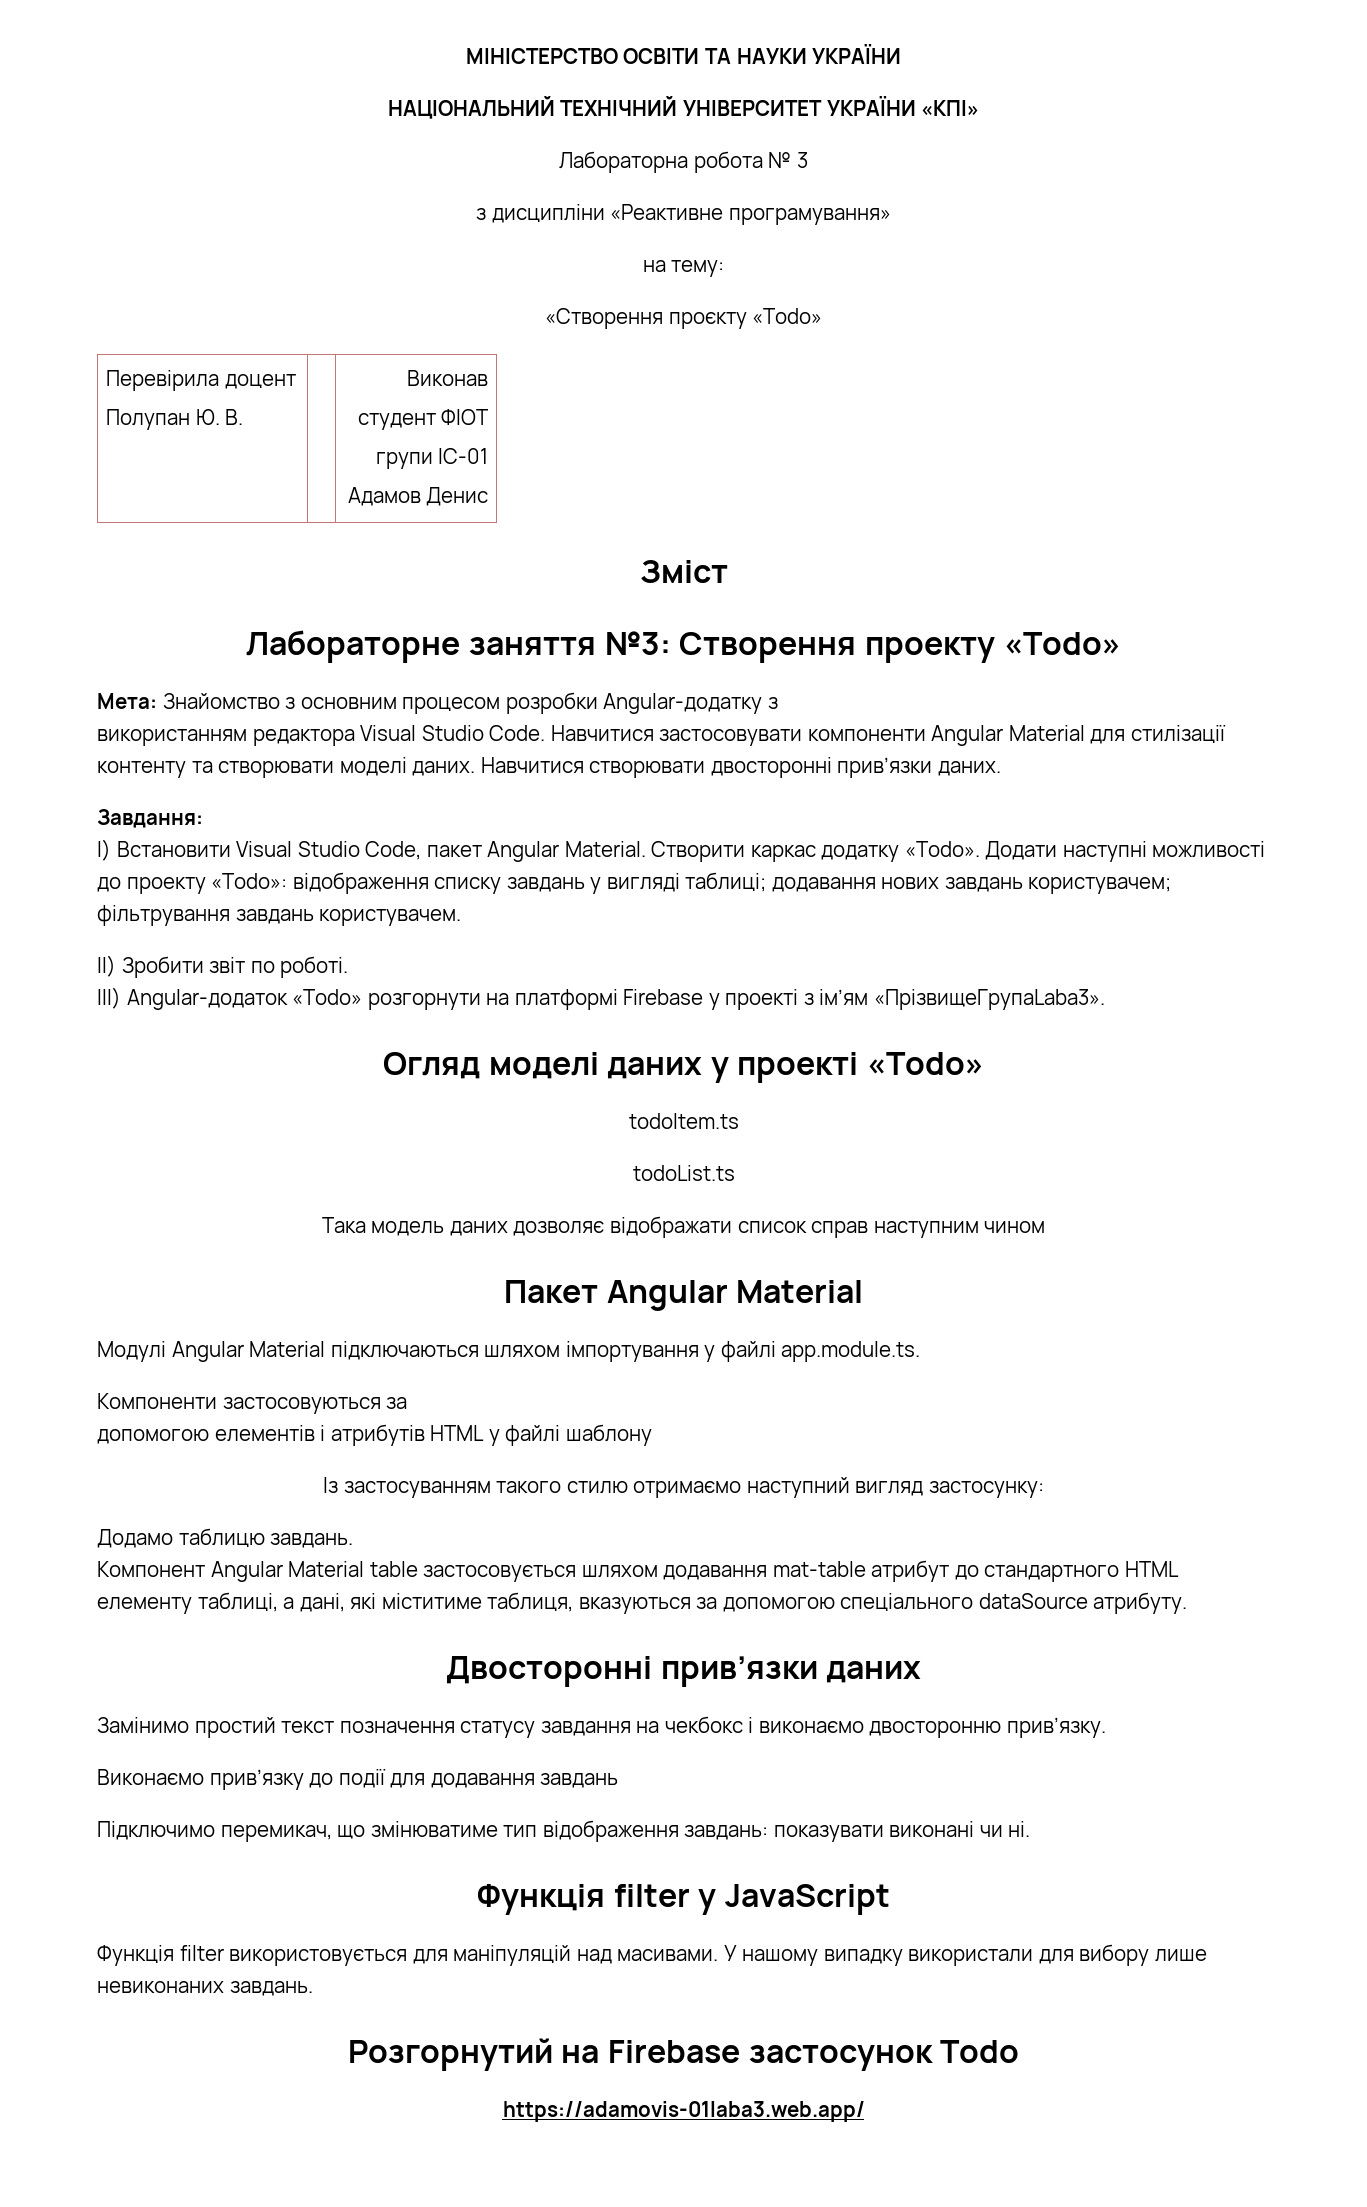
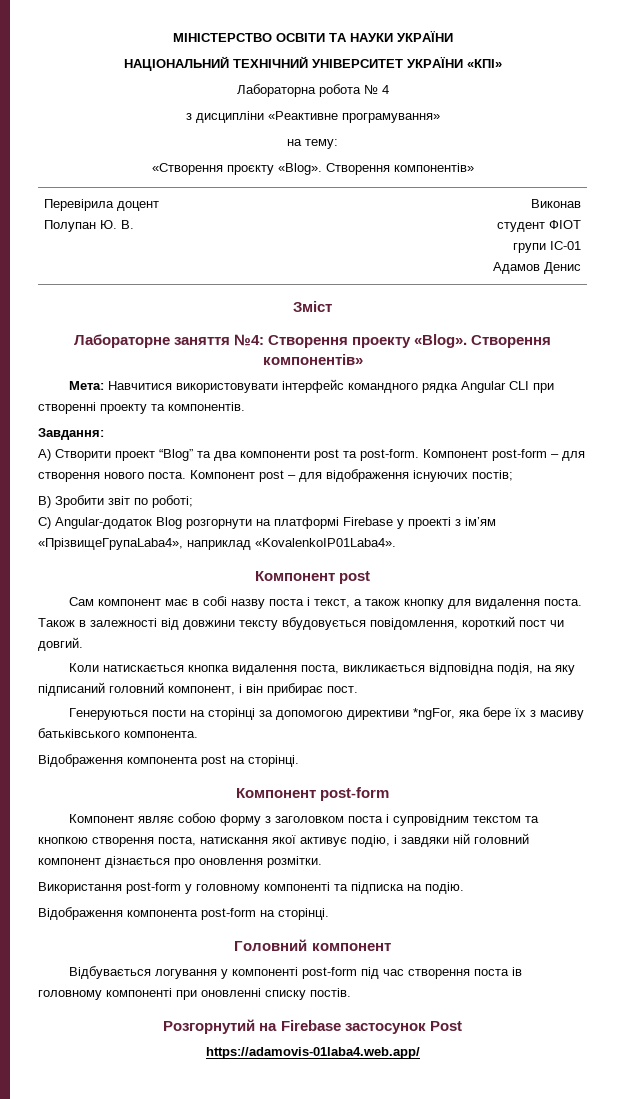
- Лабораторна робота № 3
+ Лабораторна робота № 4
- «Створення проєкту «Todo»
+ «Створення проєкту «Blog». Створення компонентів»
- Лабораторне заняття №3: Створення проекту «Todo»
- Мета: Знайомство з основним процесом розробки Angular-додатку з
- використанням редактора Visual Studio Code. Навчитися застосовувати компоненти Angular Material для стилізації контенту та створювати моделі даних. Навчитися створювати двосторонні прив’язки даних.
+ Лабораторне заняття №4: Створення проекту «Blog». Створення компонентів»
+ Мета: Навчитися використовувати інтерфейс командного рядка Angular CLI при створенні проекту та компонентів.
  Завдання:
- І) Встановити Visual Studio Code, пакет Angular Material. Створити каркас додатку «Todo». Додати наступні можливості до проекту «Todo»: відображення списку завдань у вигляді таблиці; додавання нових завдань користувачем; фільтрування завдань користувачем.
- ІІ) Зробити звіт по роботі.
- ІІІ) Angular-додаток «Todo» розгорнути на платформі Firebase у проекті з ім’ям «ПрізвищеГрупаLaba3».
- Огляд моделі даних у проекті «Todo»
- todoItem.ts
- todoList.ts
- Така модель даних дозволяє відображати список справ наступним чином
- Пакет Angular Material
- Модулі Angular Material підключаються шляхом імпортування у файлі app.module.ts.
- Компоненти застосовуються за
- допомогою елементів і атрибутів HTML у файлі шаблону
- Із застосуванням такого стилю отримаємо наступний вигляд застосунку:
- Додамо таблицю завдань.
- Компонент Angular Material table застосовується шляхом додавання mat-table атрибут до стандартного HTML елементу таблиці, а дані, які міститиме таблиця, вказуються за допомогою спеціального dataSource атрибуту.
- Двосторонні прив’язки даних
- Замінимо простий текст позначення статусу завдання на чекбокс і виконаємо двосторонню прив’язку.
- Виконаємо прив’язку до події для додавання завдань
- Підключимо перемикач, що змінюватиме тип відображення завдань: показувати виконані чи ні.
- Функція filter у JavaScript
- Функція filter використовується для маніпуляцій над масивами. У нашому випадку використали для вибору лише невиконаних завдань.
+ А) Створити проект “Blog” та два компоненти post та post-form. Компонент post-form – для створення нового поста. Компонент post – для відображення існуючих постів;
+ В) Зробити звіт по роботі;
+ С) Angular-додаток Blog розгорнути на платформі Firebase у проекті з ім’ям «ПрізвищеГрупаLaba4», наприклад «KovalenkoIP01Laba4».
+ Компонент post
+ Сам компонент має в собі назву поста і текст, а також кнопку для видалення поста. Також в залежності від довжини тексту вбудовується повідомлення, короткий пост чи довгий.
+ Коли натискається кнопка видалення поста, викликається відповідна подія, на яку підписаний головний компонент, і він прибирає пост.
+ Генеруються пости на сторінці за допомогою директиви *ngFor, яка бере їх з масиву батьківського компонента.
+ Відображення компонента post на сторінці.
+ Компонент post-form
+ Компонент являє собою форму з заголовком поста і супровідним текстом та кнопкою створення поста, натискання якої активує подію, і завдяки ній головний компонент дізнається про оновлення розмітки.
+ Використання post-form у головному компоненті та підписка на подію.
+ Відображення компонента post-form на сторінці.
+ Головний компонент
+ Відбувається логування у компоненті post-form під час створення поста ів головному компоненті при оновленні списку постів.
- Розгорнутий на Firebase застосунок Todo
- https://adamovis-01laba3.web.app/
+ Розгорнутий на Firebase застосунок Post
+ https://adamovis-01laba4.web.app/

